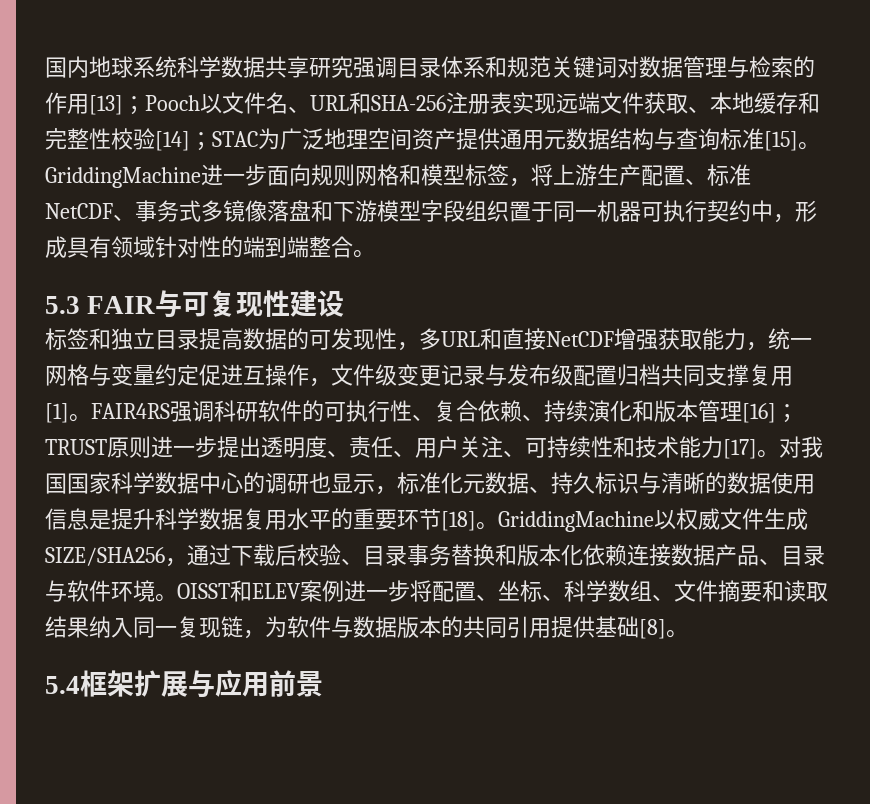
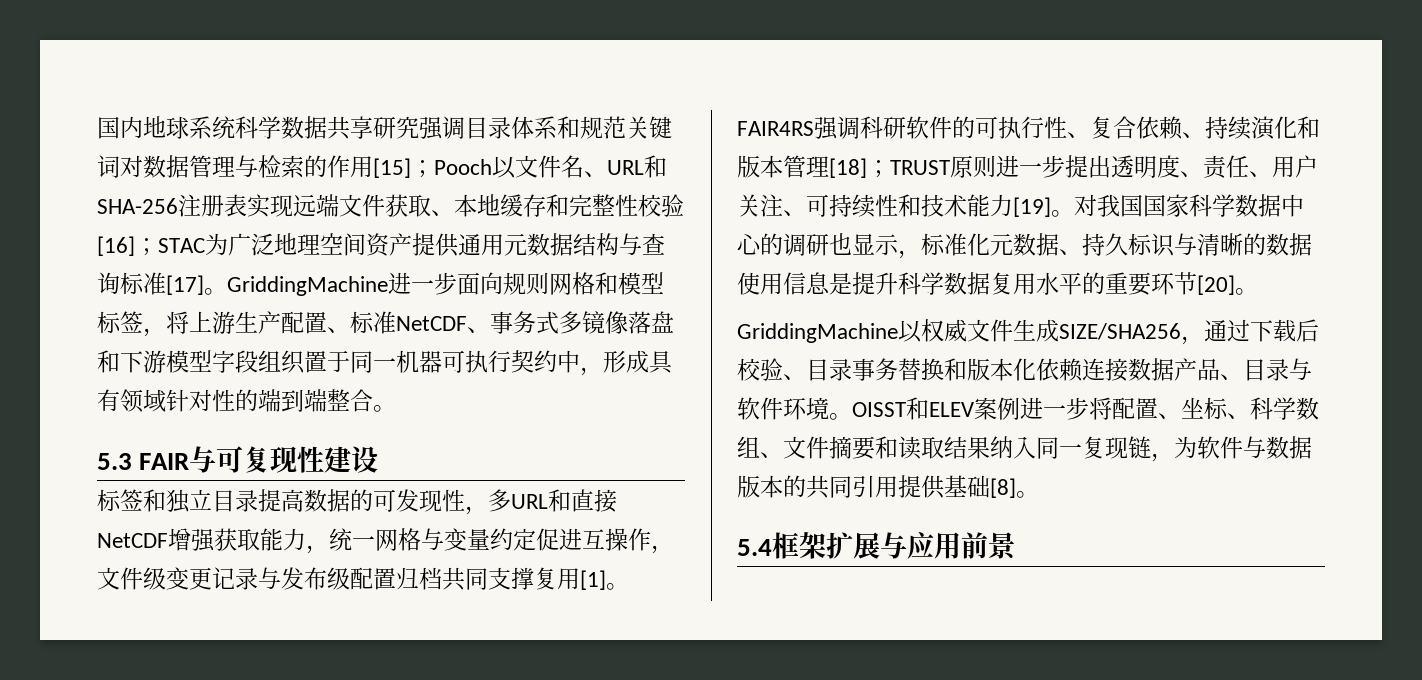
- 国内地球系统科学数据共享研究强调目录体系和规范关键词对数据管理与检索的作用[13]；Pooch以文件名、URL和SHA-256注册表实现远端文件获取、本地缓存和完整性校验[14]；STAC为广泛地理空间资产提供通用元数据结构与查询标准[15]。
+ 国内地球系统科学数据共享研究强调目录体系和规范关键词对数据管理与检索的作用[15]；Pooch以文件名、URL和SHA-256注册表实现远端文件获取、本地缓存和完整性校验[16]；STAC为广泛地理空间资产提供通用元数据结构与查询标准[17]。
- FAIR4RS强调科研软件的可执行性、复合依赖、持续演化和版本管理[16]；TRUST原则进一步提出透明度、责任、用户关注、可持续性和技术能力[17]。
+ FAIR4RS强调科研软件的可执行性、复合依赖、持续演化和版本管理[18]；TRUST原则进一步提出透明度、责任、用户关注、可持续性和技术能力[19]。
- 对我国国家科学数据中心的调研也显示，标准化元数据、持久标识与清晰的数据使用信息是提升科学数据复用水平的重要环节[18]。GriddingMachine以权威文件生成SIZE/SHA256，通过下载后校验、目录事务替换和版本化依赖连接数据产品、目录与软件环境。
+ 对我国国家科学数据中心的调研也显示，标准化元数据、持久标识与清晰的数据使用信息是提升科学数据复用水平的重要环节[20]。
+ GriddingMachine以权威文件生成SIZE/SHA256，通过下载后校验、目录事务替换和版本化依赖连接数据产品、目录与软件环境。

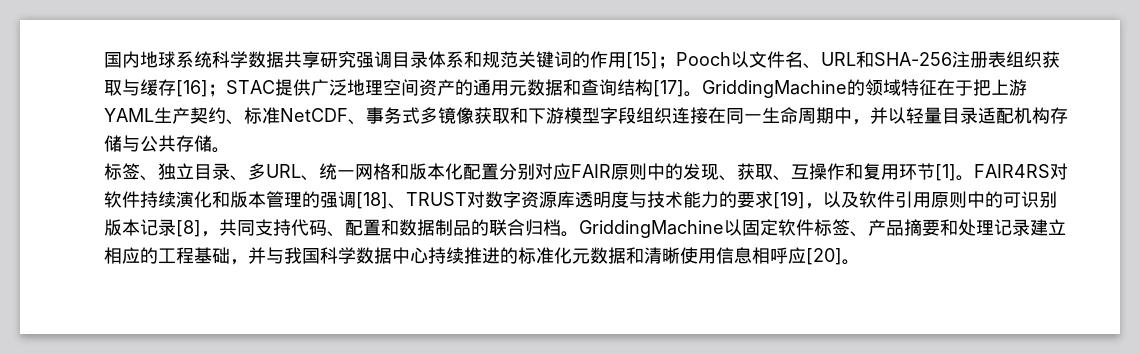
- 国内地球系统科学数据共享研究强调目录体系和规范关键词对数据管理与检索的作用[15]；Pooch以文件名、URL和SHA-256注册表实现远端文件获取、本地缓存和完整性校验[16]；STAC为广泛地理空间资产提供通用元数据结构与查询标准[17]。GriddingMachine进一步面向规则网格和模型标签，将上游生产配置、标准NetCDF、事务式多镜像落盘和下游模型字段组织置于同一机器可执行契约中，形成具有领域针对性的端到端整合。
- 5.3 FAIR与可复现性建设
- 标签和独立目录提高数据的可发现性，多URL和直接NetCDF增强获取能力，统一网格与变量约定促进互操作，文件级变更记录与发布级配置归档共同支撑复用[1]。FAIR4RS强调科研软件的可执行性、复合依赖、持续演化和版本管理[18]；TRUST原则进一步提出透明度、责任、用户关注、可持续性和技术能力[19]。对我国国家科学数据中心的调研也显示，标准化元数据、持久标识与清晰的数据使用信息是提升科学数据复用水平的重要环节[20]。
- GriddingMachine以权威文件生成SIZE/SHA256，通过下载后校验、目录事务替换和版本化依赖连接数据产品、目录与软件环境。OISST和ELEV案例进一步将配置、坐标、科学数组、文件摘要和读取结果纳入同一复现链，为软件与数据版本的共同引用提供基础[8]。
- 5.4框架扩展与应用前景
+ 国内地球系统科学数据共享研究强调目录体系和规范关键词的作用[15]；Pooch以文件名、URL和SHA-256注册表组织获取与缓存[16]；STAC提供广泛地理空间资产的通用元数据和查询结构[17]。GriddingMachine的领域特征在于把上游YAML生产契约、标准NetCDF、事务式多镜像获取和下游模型字段组织连接在同一生命周期中，并以轻量目录适配机构存储与公共存储。
+ 标签、独立目录、多URL、统一网格和版本化配置分别对应FAIR原则中的发现、获取、互操作和复用环节[1]。FAIR4RS对软件持续演化和版本管理的强调[18]、TRUST对数字资源库透明度与技术能力的要求[19]，以及软件引用原则中的可识别版本记录[8]，共同支持代码、配置和数据制品的联合归档。GriddingMachine以固定软件标签、产品摘要和处理记录建立相应的工程基础，并与我国科学数据中心持续推进的标准化元数据和清晰使用信息相呼应[20]。

